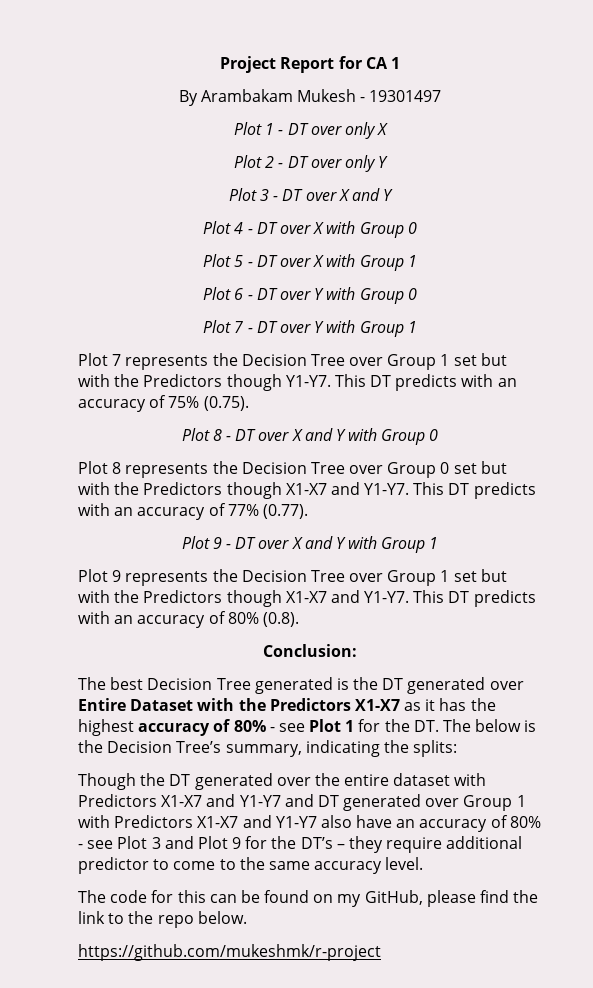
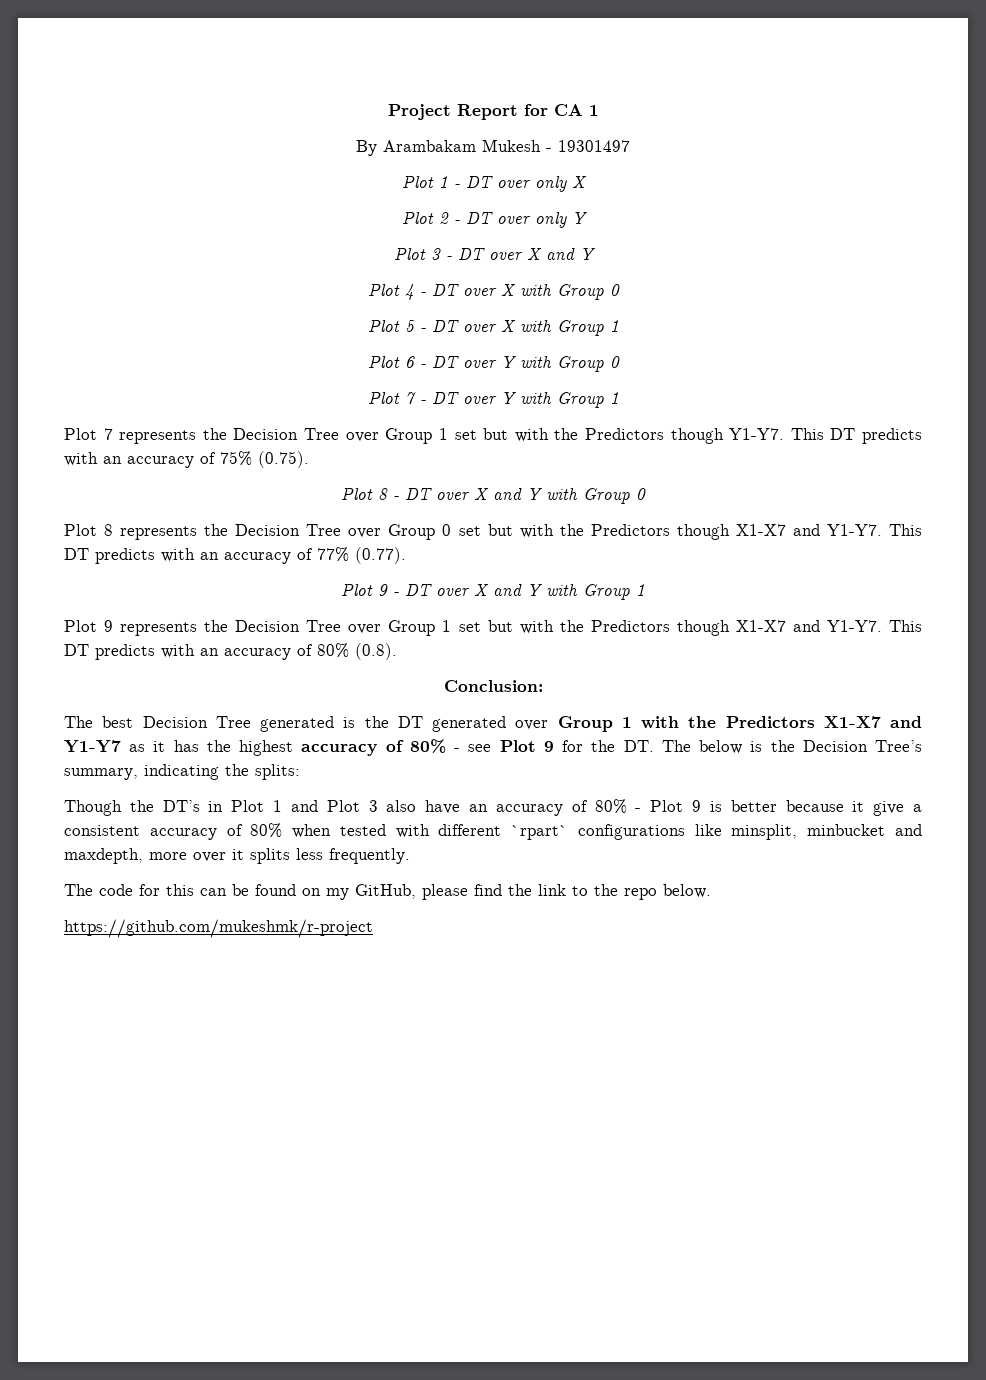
- The best Decision Tree generated is the DT generated over Entire Dataset with the Predictors X1-X7 as it has the highest accuracy of 80% - see Plot 1 for the DT. The below is the Decision Tree’s summary, indicating the splits:
+ The best Decision Tree generated is the DT generated over Group 1 with the Predictors X1-X7 and Y1-Y7 as it has the highest accuracy of 80% - see Plot 9 for the DT. The below is the Decision Tree’s summary, indicating the splits:
- Though the DT generated over the entire dataset with Predictors X1-X7 and Y1-Y7 and DT generated over Group 1 with Predictors X1-X7 and Y1-Y7 also have an accuracy of 80% - see Plot 3 and Plot 9 for the DT’s – they require additional predictor to come to the same accuracy level.
+ Though the DT’s in Plot 1 and Plot 3 also have an accuracy of 80% - Plot 9 is better because it give a consistent accuracy of 80% when tested with different `rpart` configurations like minsplit, minbucket and maxdepth, more over it splits less frequently.

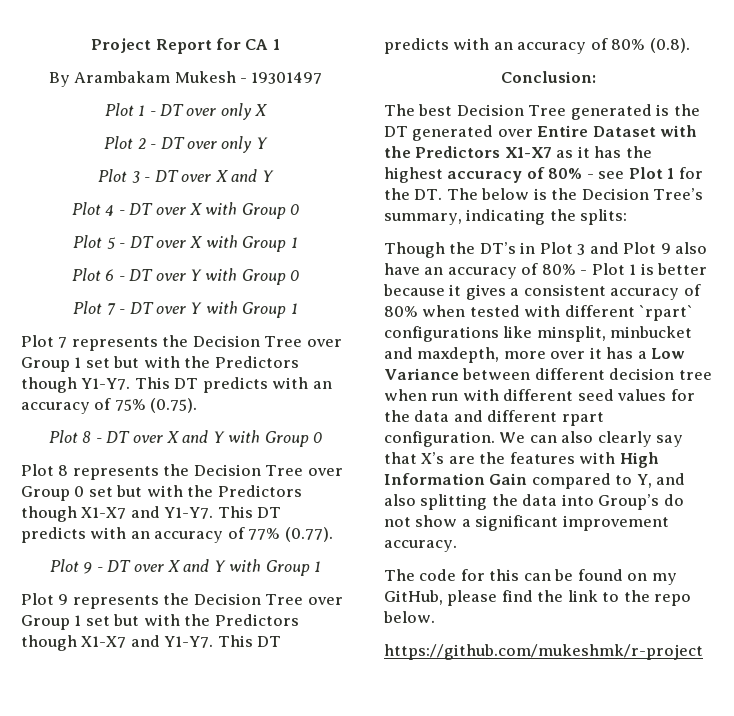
- The best Decision Tree generated is the DT generated over Group 1 with the Predictors X1-X7 and Y1-Y7 as it has the highest accuracy of 80% - see Plot 9 for the DT. The below is the Decision Tree’s summary, indicating the splits:
+ The best Decision Tree generated is the DT generated over Entire Dataset with the Predictors X1-X7 as it has the highest accuracy of 80% - see Plot 1 for the DT. The below is the Decision Tree’s summary, indicating the splits:
- Though the DT’s in Plot 1 and Plot 3 also have an accuracy of 80% - Plot 9 is better because it give a consistent accuracy of 80% when tested with different `rpart` configurations like minsplit, minbucket and maxdepth, more over it splits less frequently.
+ Though the DT’s in Plot 3 and Plot 9 also have an accuracy of 80% - Plot 1 is better because it gives a consistent accuracy of 80% when tested with different `rpart` configurations like minsplit, minbucket and maxdepth, more over it has a Low Variance between different decision tree when run with different seed values for the data and different rpart configuration. We can also clearly say that X’s are the features with High Information Gain compared to Y, and also splitting the data into Group’s do not show a significant improvement accuracy.

